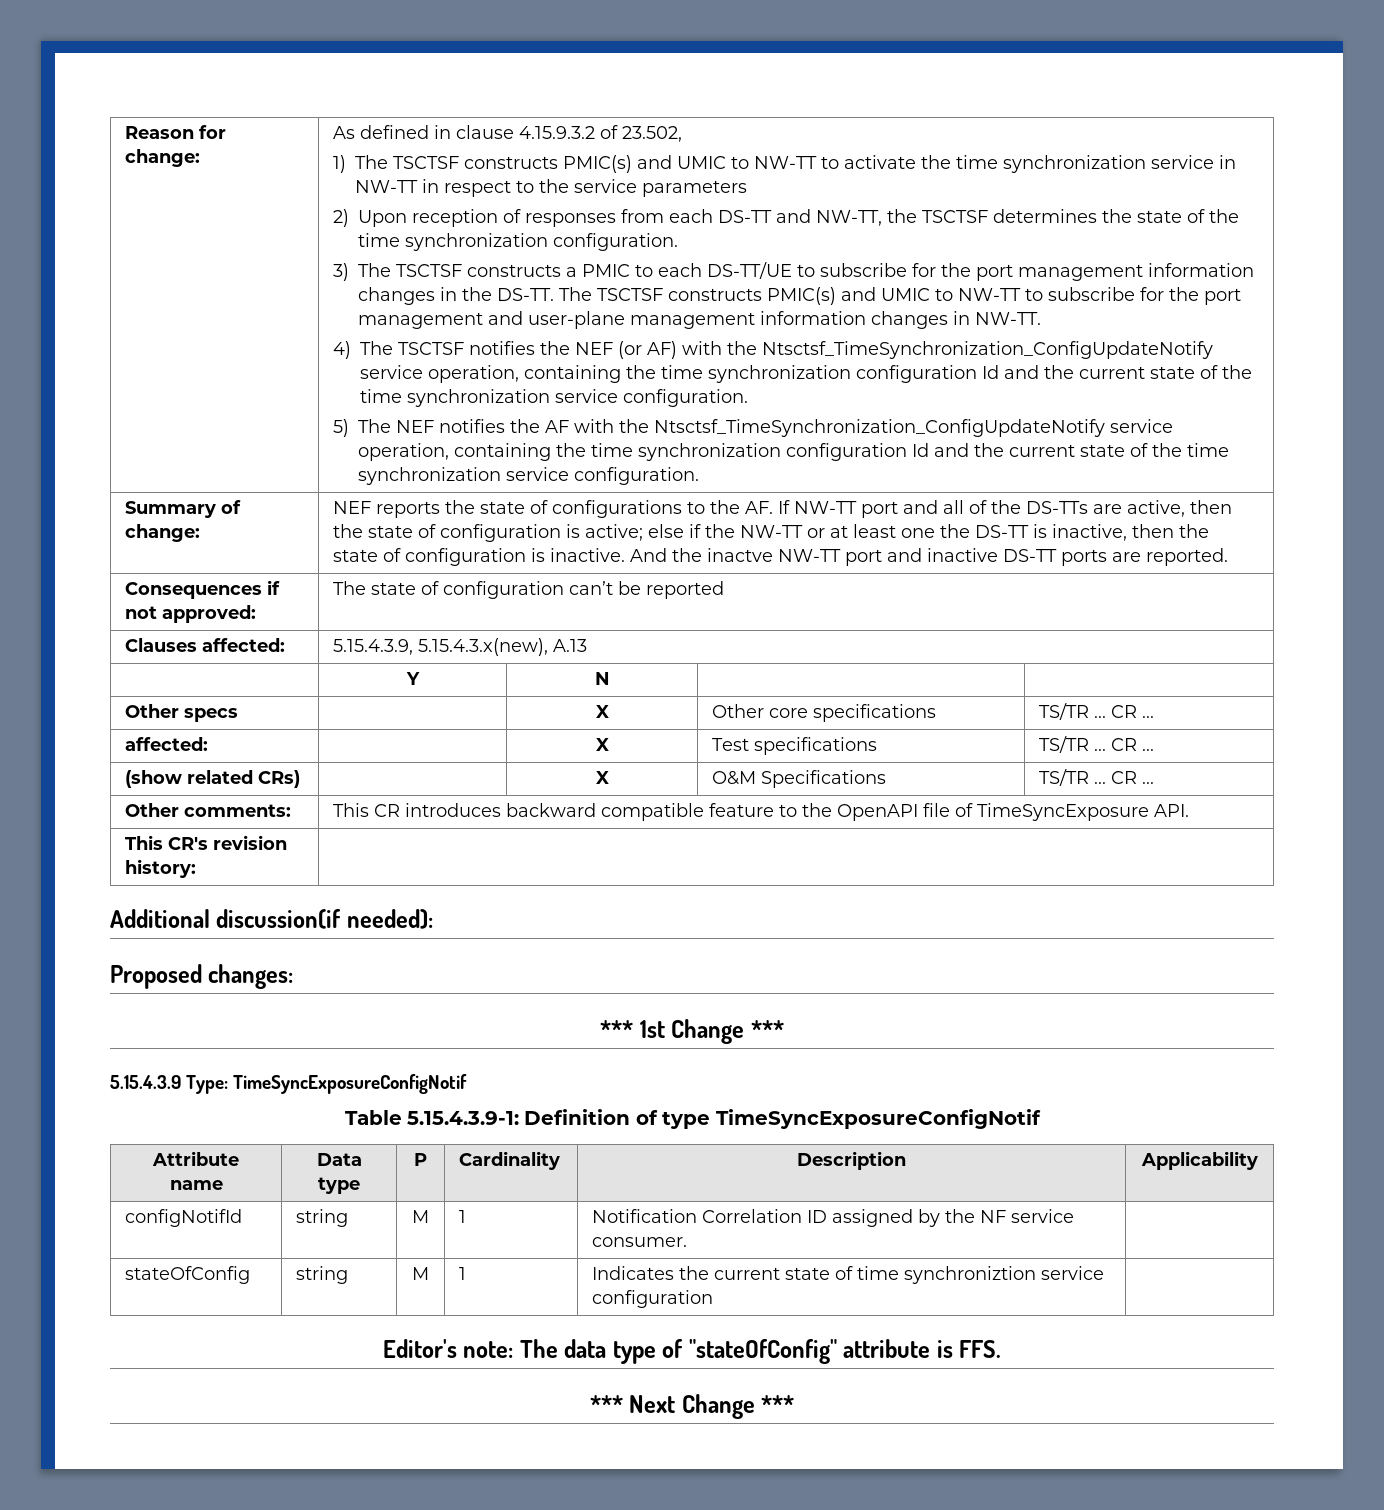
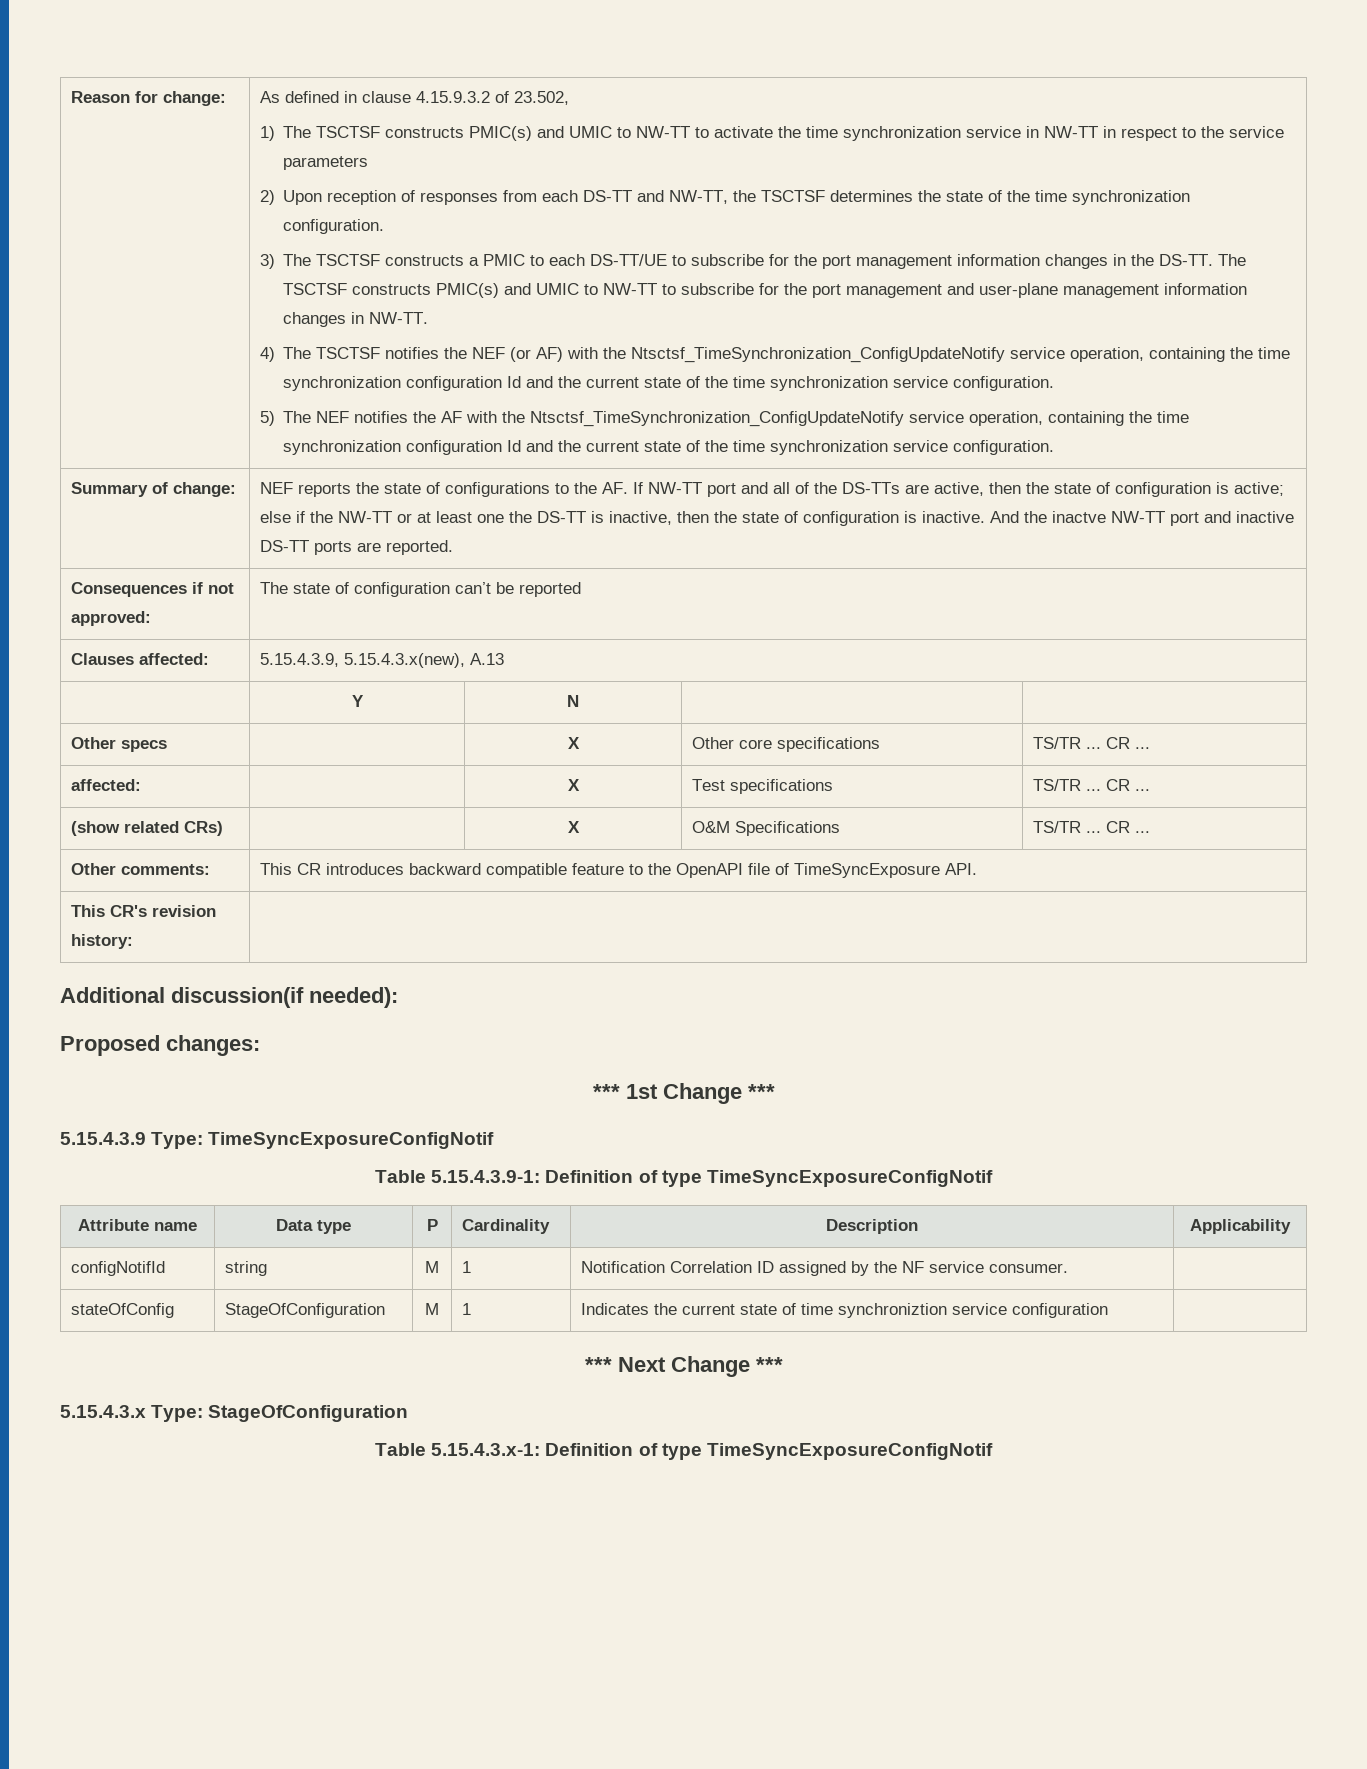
- stateOfConfig | string | M | 1 | Indicates the current state of time synchroniztion service configuration |
+ stateOfConfig | StageOfConfiguration | M | 1 | Indicates the current state of time synchroniztion service configuration |
- Editor's note: The data type of "stateOfConfig" attribute is FFS.
  *** Next Change ***
+ 5.15.4.3.x Type: StageOfConfiguration
+ Table 5.15.4.3.x-1: Definition of type TimeSyncExposureConfigNotif

